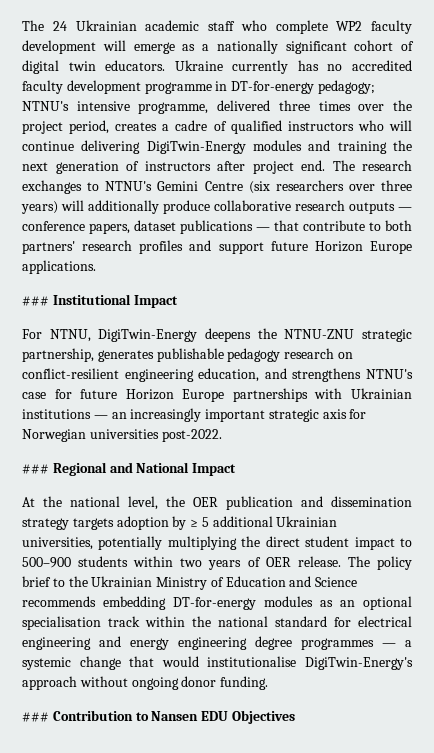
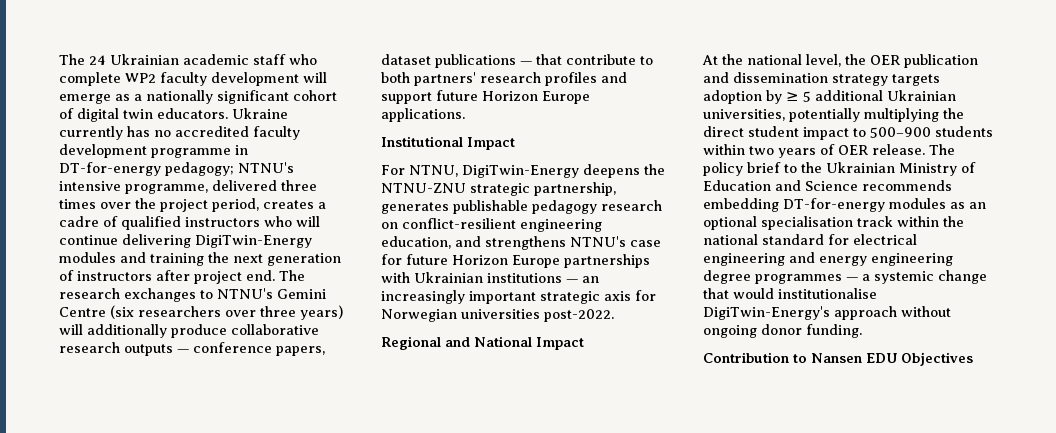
- ### Institutional Impact
+ Institutional Impact
- ### Regional and National Impact
+ Regional and National Impact
- ### Contribution to Nansen EDU Objectives
+ Contribution to Nansen EDU Objectives

